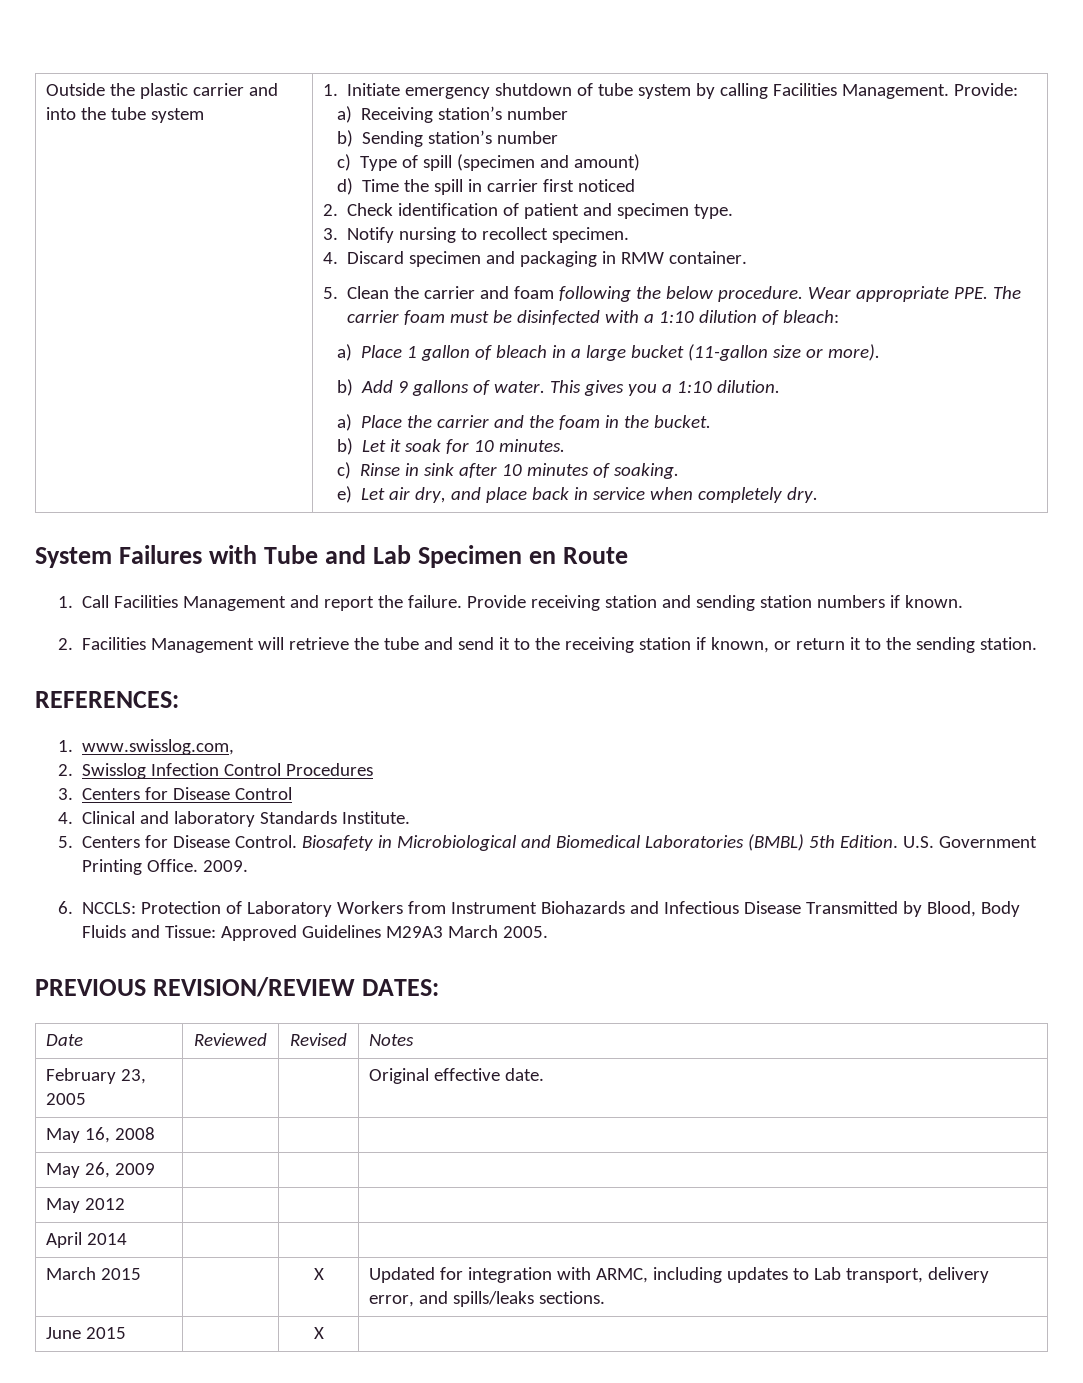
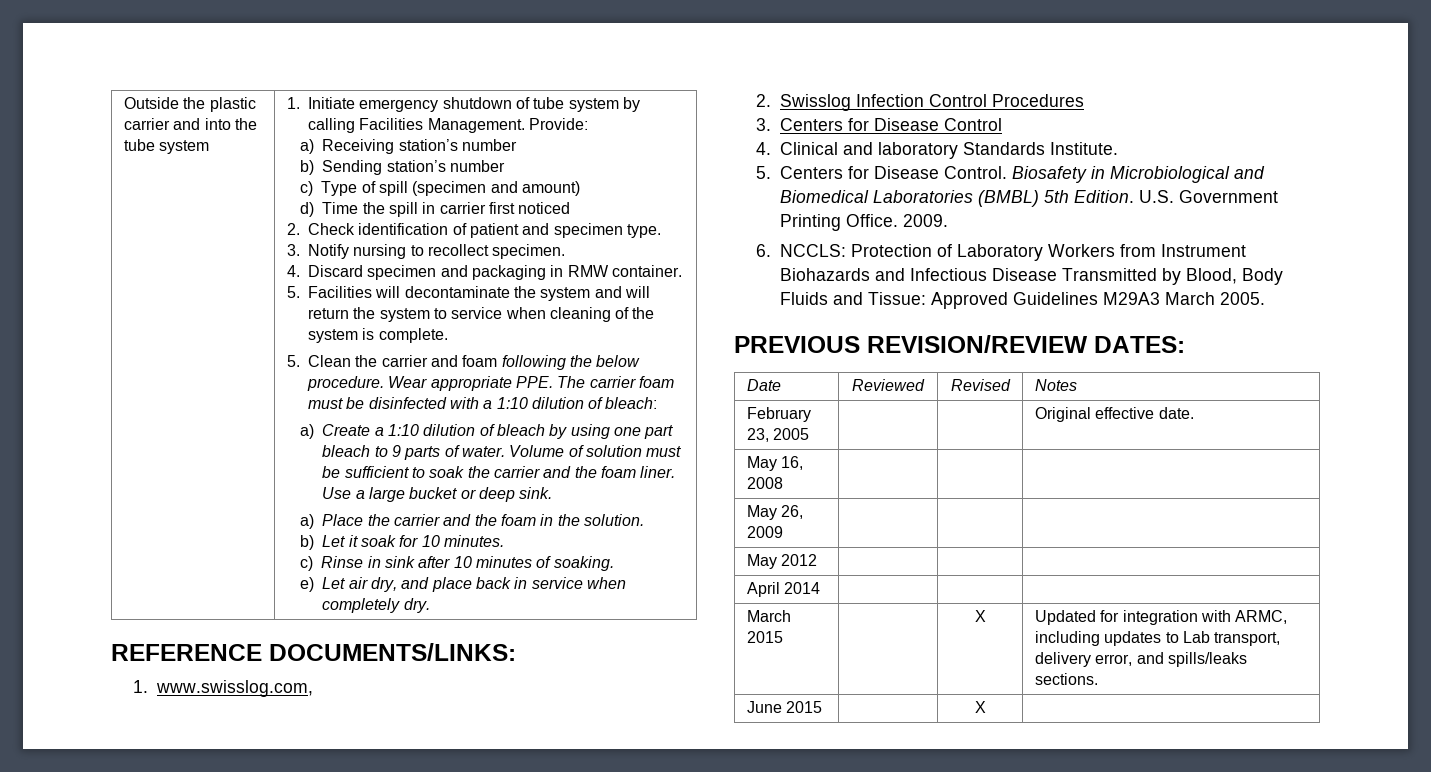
+ 5. Facilities will decontaminate the system and will return the system to service when cleaning of the system is complete.
- a) Place 1 gallon of bleach in a large bucket (11-gallon size or more).
- b) Add 9 gallons of water. This gives you a 1:10 dilution.
+ a) Create a 1:10 dilution of bleach by using one part bleach to 9 parts of water. Volume of solution must be sufficient to soak the carrier and the foam liner. Use a large bucket or deep sink.
- a) Place the carrier and the foam in the bucket.
+ a) Place the carrier and the foam in the solution.
- System Failures with Tube and Lab Specimen en Route
- 1. Call Facilities Management and report the failure. Provide receiving station and sending station numbers if known.
- 2. Facilities Management will retrieve the tube and send it to the receiving station if known, or return it to the sending station.
- REFERENCES:
+ REFERENCE DOCUMENTS/LINKS:

